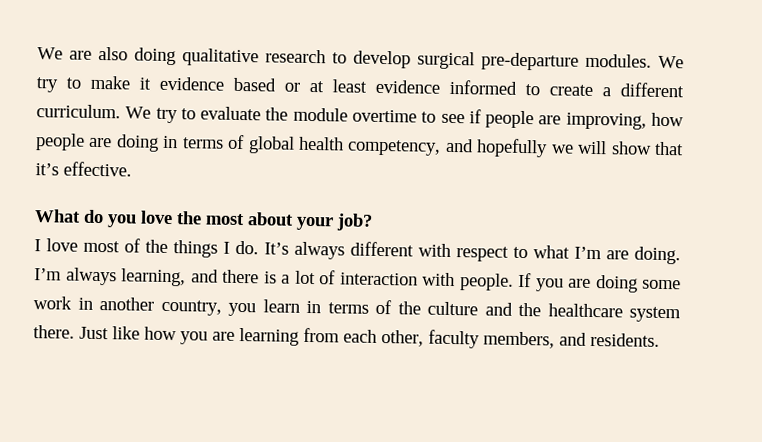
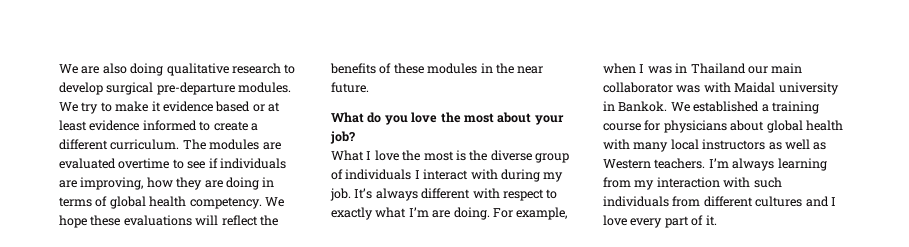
- We try to evaluate the module overtime to see if people are improving, how people are doing in terms of global health competency, and hopefully we will show that it’s effective.
+ The modules are evaluated overtime to see if individuals are improving, how they are doing in terms of global health competency. We hope these evaluations will reflect the benefits of these modules in the near future.
- I love most of the things I do.
+ What I love the most is the diverse group of individuals I interact with during my job.
- It’s always different with respect to what I’m are doing.
+ It’s always different with respect to exactly what I’m are doing.
- I’m always learning, and there is a lot of interaction with people. If you are doing some work in another country, you learn in terms of the culture and the healthcare system there. Just like how you are learning from each other, faculty members, and residents.
+ For example, when I was in Thailand our main collaborator was with Maidal university in Bankok. We established a training course for physicians about global health with many local instructors as well as Western teachers. I’m always learning from my interaction with such individuals from different cultures and I love every part of it.

